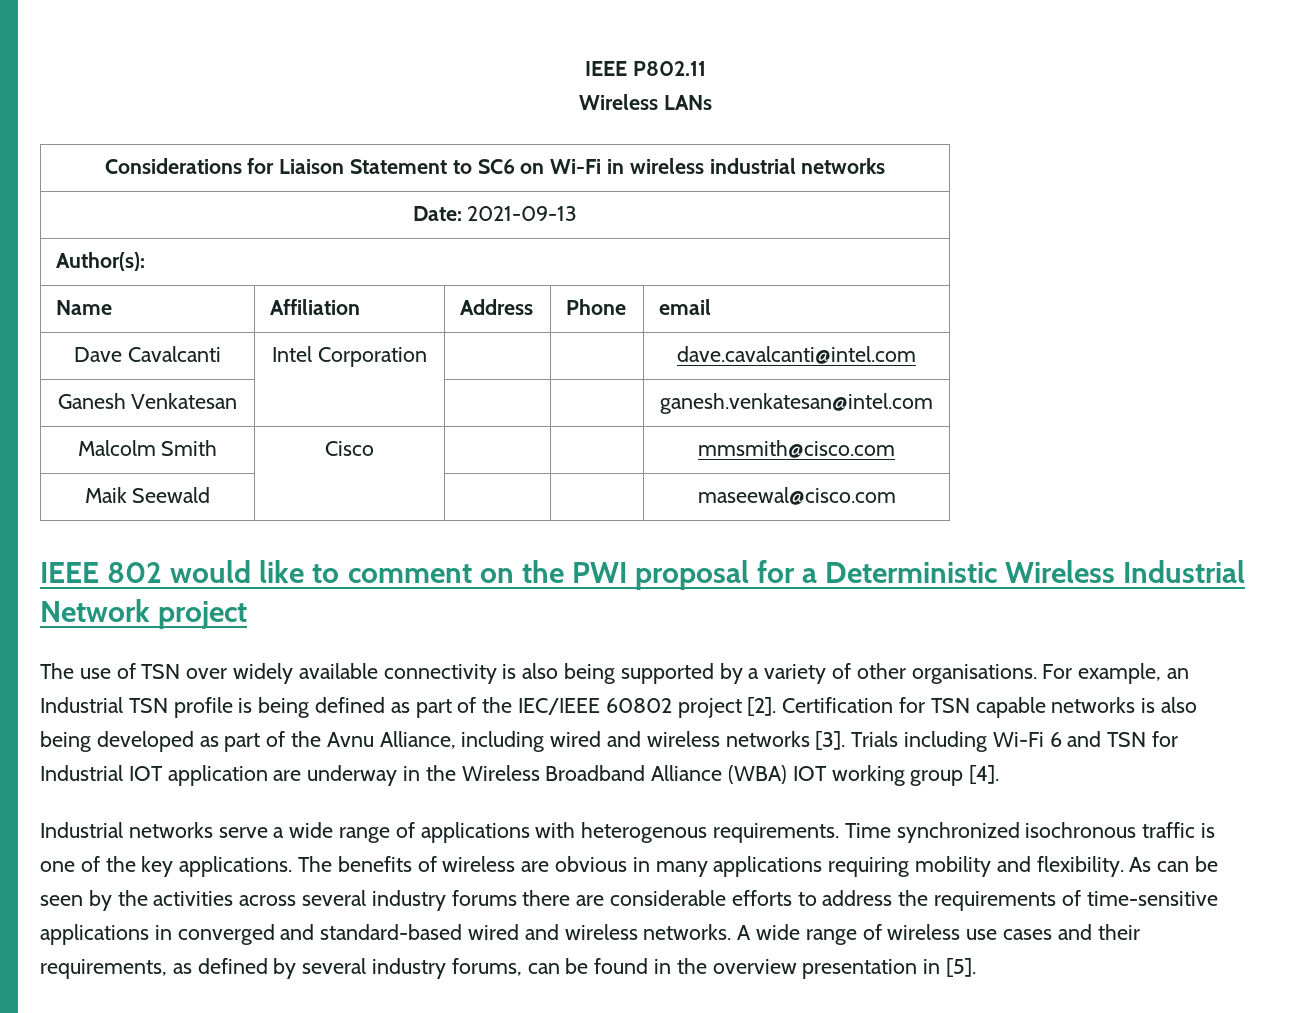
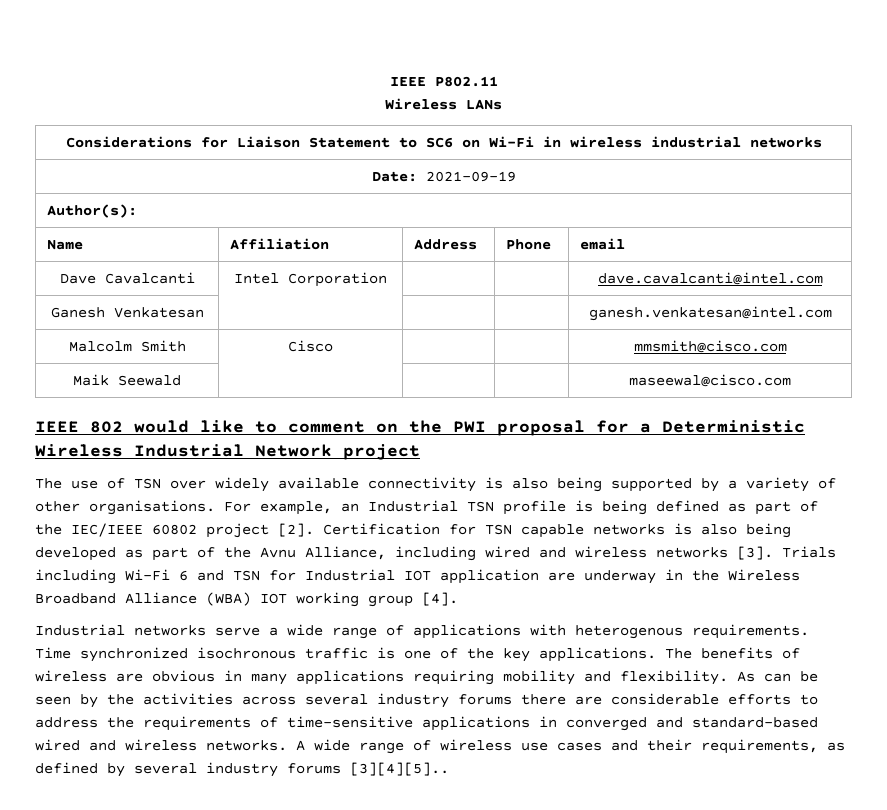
- Date: 2021-09-13
+ Date: 2021-09-19
- A wide range of wireless use cases and their requirements, as defined by several industry forums, can be found in the overview presentation in [5].
+ A wide range of wireless use cases and their requirements, as defined by several industry forums [3][4][5]..

